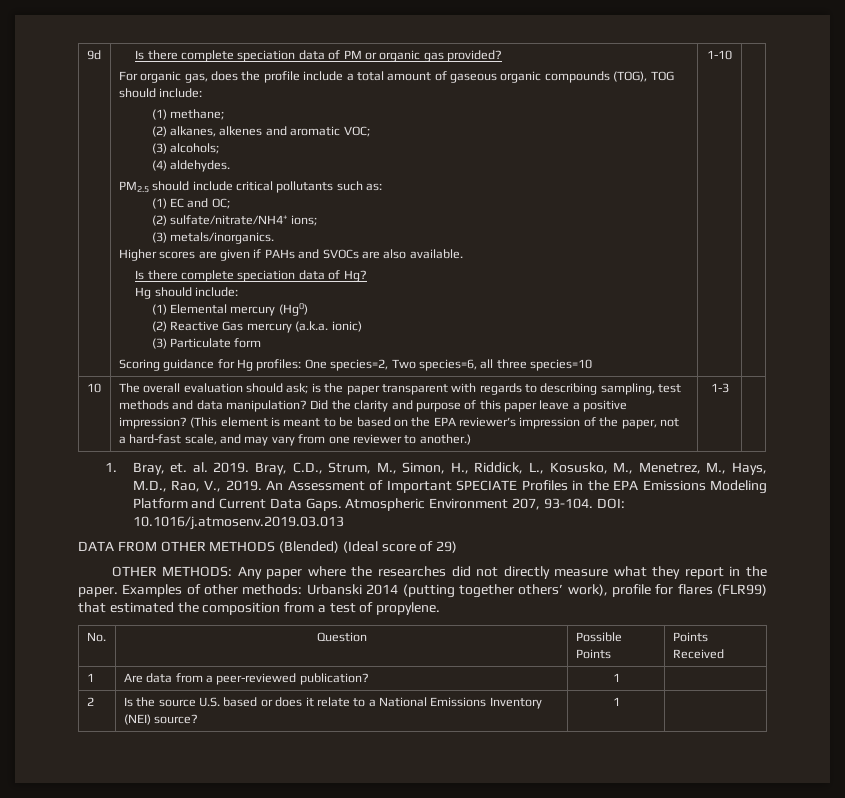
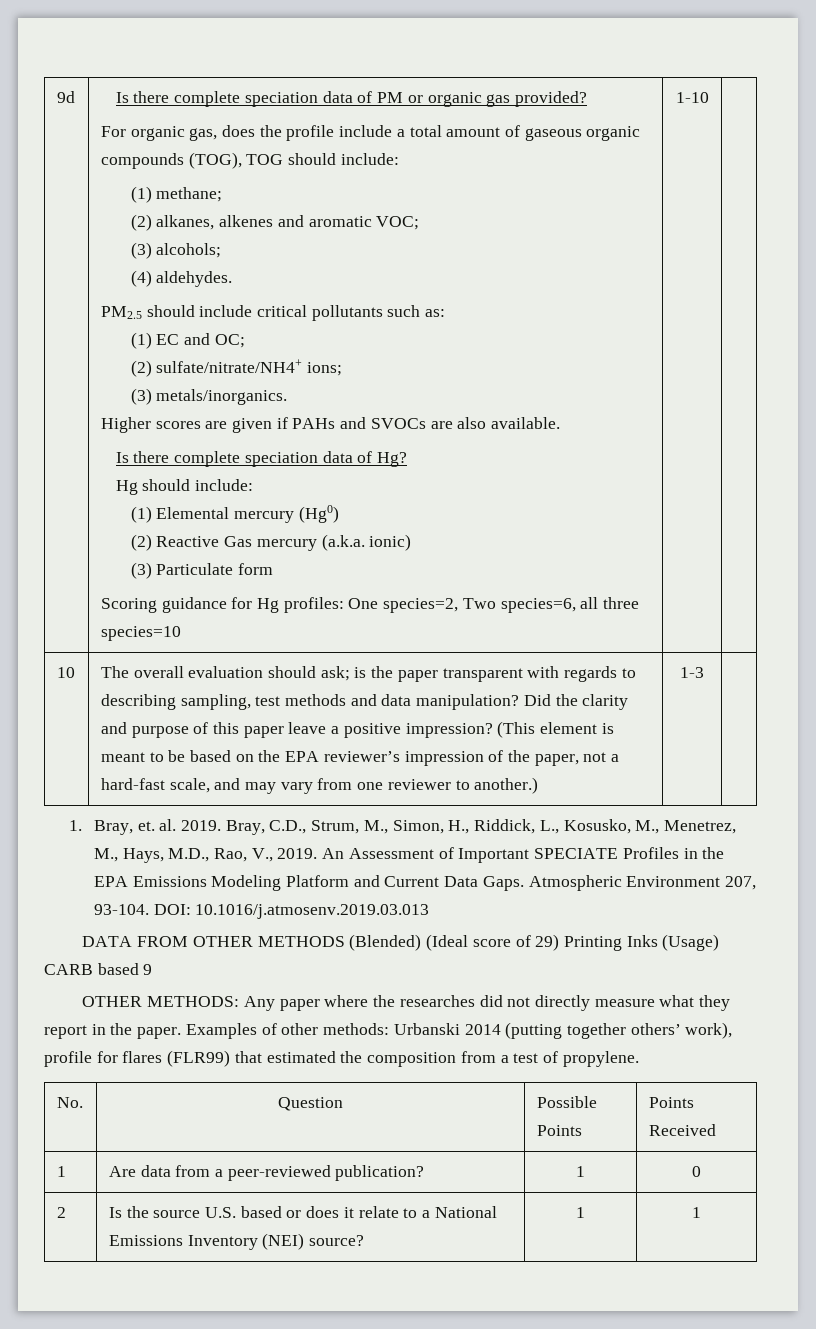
- DATA FROM OTHER METHODS (Blended) (Ideal score of 29)
+ DATA FROM OTHER METHODS (Blended) (Ideal score of 29) Printing Inks (Usage) CARB based 9
- 1 | Are data from a peer-reviewed publication? | 1 |
+ 1 | Are data from a peer-reviewed publication? | 1 | 0
- 2 | Is the source U.S. based or does it relate to a National Emissions Inventory (NEI) source? | 1 |
+ 2 | Is the source U.S. based or does it relate to a National Emissions Inventory (NEI) source? | 1 | 1

